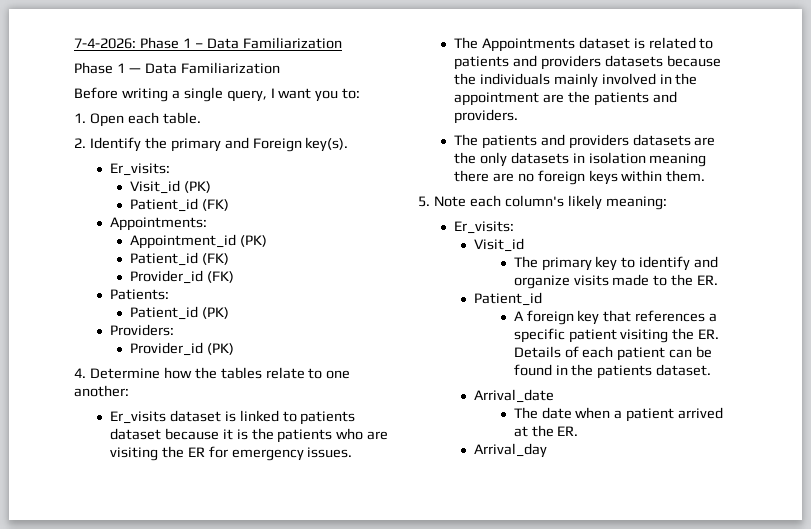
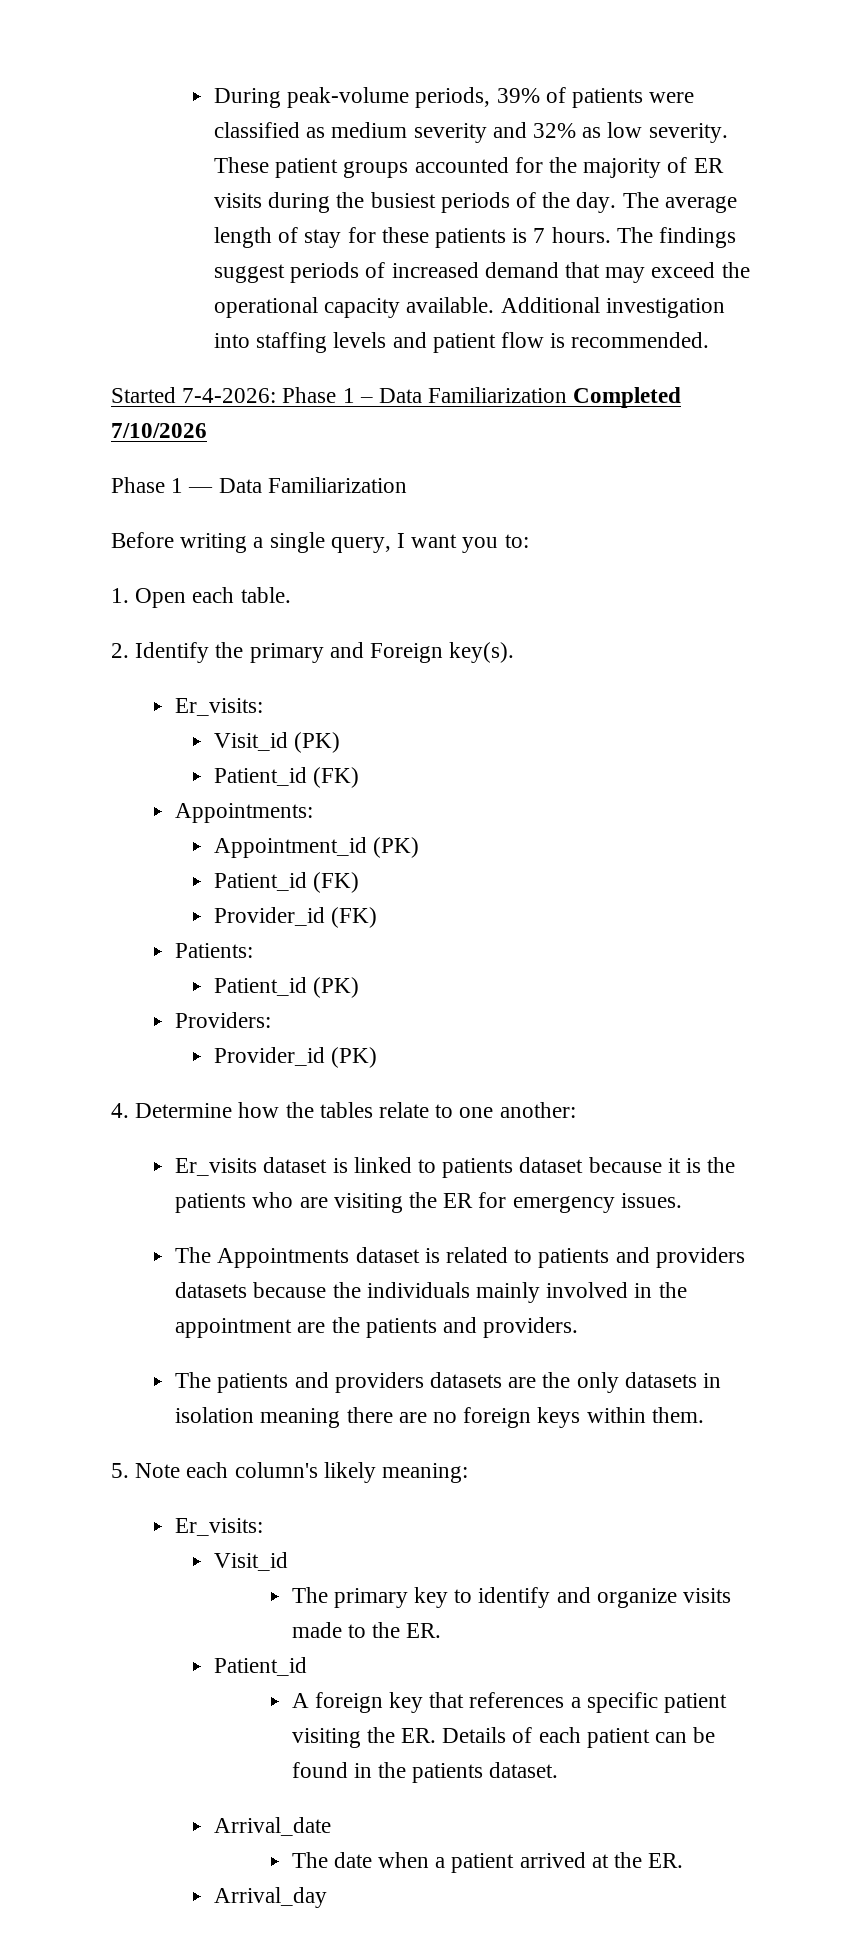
- 7-4-2026: Phase 1 – Data Familiarization
+ During peak-volume periods, 39% of patients were classified as medium severity and 32% as low severity. These patient groups accounted for the majority of ER visits during the busiest periods of the day. The average length of stay for these patients is 7 hours. The findings suggest periods of increased demand that may exceed the operational capacity available. Additional investigation into staffing levels and patient flow is recommended.
+ Started 7-4-2026: Phase 1 – Data Familiarization Completed 7/10/2026

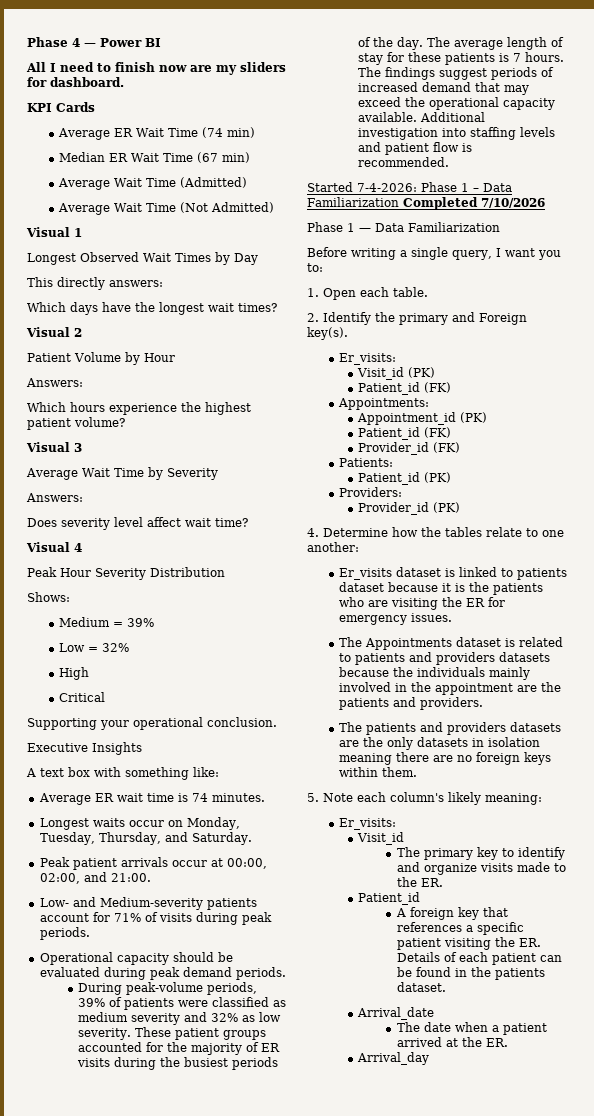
+ Phase 4 — Power BI
+ All I need to finish now are my sliders for dashboard.
+ KPI Cards
+ Average ER Wait Time (74 min)
+ Median ER Wait Time (67 min)
+ Average Wait Time (Admitted)
+ Average Wait Time (Not Admitted)
+ Visual 1
+ Longest Observed Wait Times by Day
+ This directly answers:
+ Which days have the longest wait times?
+ Visual 2
+ Patient Volume by Hour
+ Answers:
+ Which hours experience the highest patient volume?
+ Visual 3
+ Average Wait Time by Severity
+ Answers:
+ Does severity level affect wait time?
+ Visual 4
+ Peak Hour Severity Distribution
+ Shows:
+ Medium = 39%
+ Low = 32%
+ High
+ Critical
+ Supporting your operational conclusion.
+ Executive Insights
+ A text box with something like:
+ Average ER wait time is 74 minutes.
+ Longest waits occur on Monday, Tuesday, Thursday, and Saturday.
+ Peak patient arrivals occur at 00:00, 02:00, and 21:00.
+ Low- and Medium-severity patients account for 71% of visits during peak periods.
+ Operational capacity should be evaluated during peak demand periods.

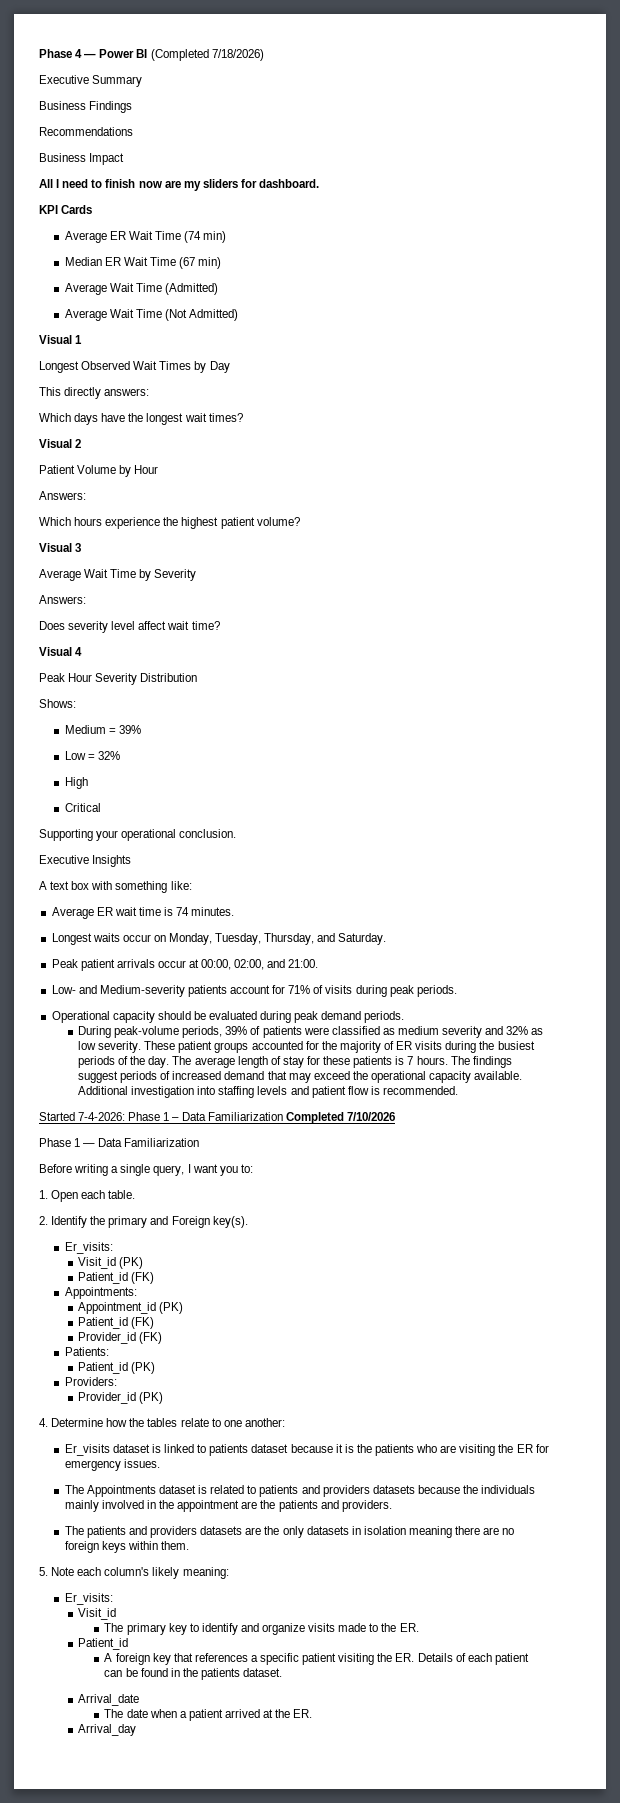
- Phase 4 — Power BI
+ Phase 4 — Power BI (Completed 7/18/2026)
+ Executive Summary
+ Business Findings
+ Recommendations
+ Business Impact

